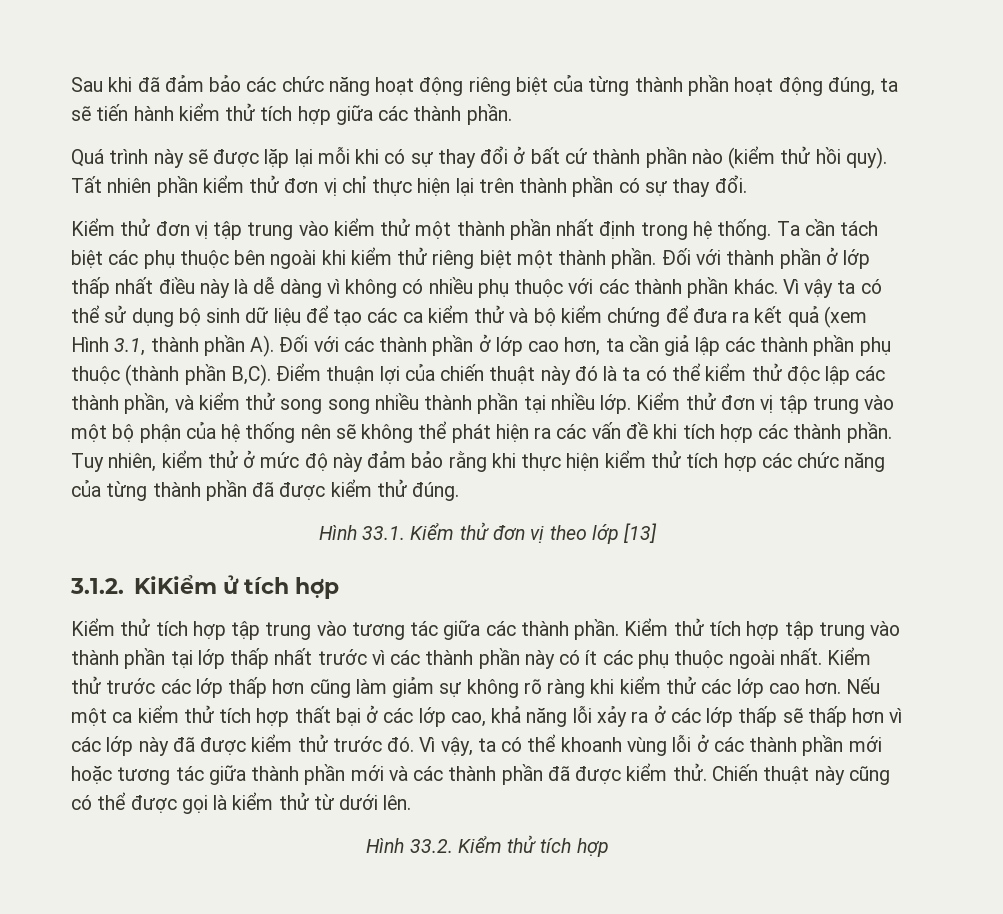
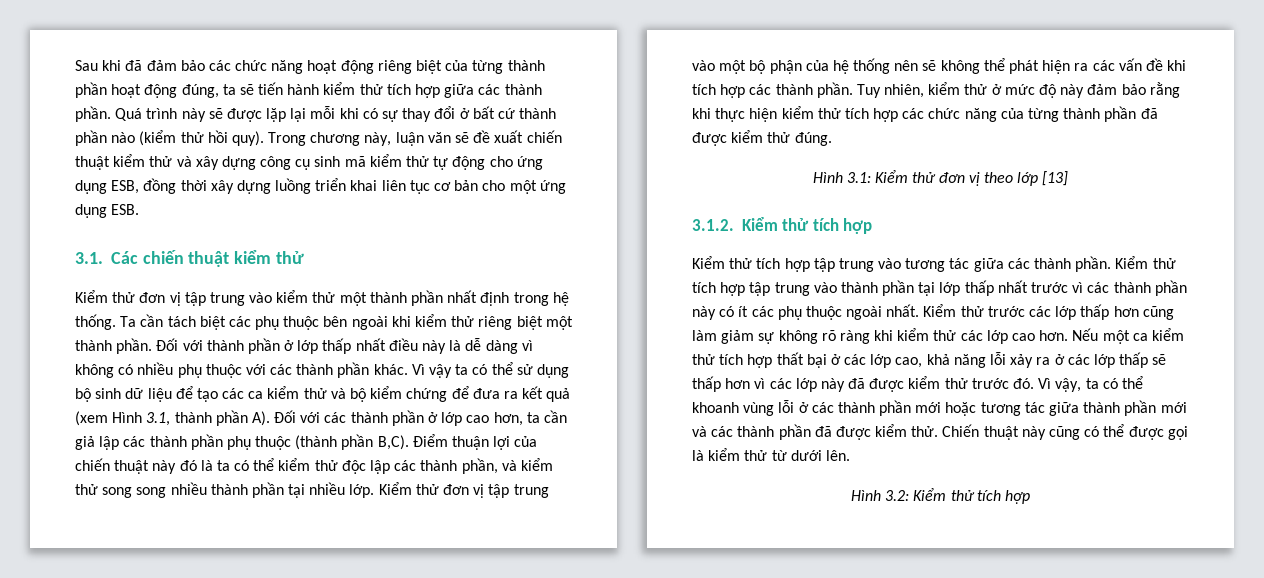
- Sau khi đã đảm bảo các chức năng hoạt động riêng biệt của từng thành phần hoạt động đúng, ta sẽ tiến hành kiểm thử tích hợp giữa các thành phần.
- Quá trình này sẽ được lặp lại mỗi khi có sự thay đổi ở bất cứ thành phần nào (kiểm thử hồi quy).
+ Sau khi đã đảm bảo các chức năng hoạt động riêng biệt của từng thành phần hoạt động đúng, ta sẽ tiến hành kiểm thử tích hợp giữa các thành phần. Quá trình này sẽ được lặp lại mỗi khi có sự thay đổi ở bất cứ thành phần nào (kiểm thử hồi quy).
- Tất nhiên phần kiểm thử đơn vị chỉ thực hiện lại trên thành phần có sự thay đổi.
+ Trong chương này, luận văn sẽ đề xuất chiến thuật kiểm thử và xây dựng công cụ sinh mã kiểm thử tự động cho ứng dụng ESB, đồng thời xây dựng luồng triển khai liên tục cơ bản cho một ứng dụng ESB.
+ 3.1. Các chiến thuật kiểm thử
- Hình 33.1. Kiểm thử đơn vị theo lớp [13]
+ Hình 3.1: Kiểm thử đơn vị theo lớp [13]
- 3.1.2. KiKiểm ử tích hợp
+ 3.1.2. Kiểm thử tích hợp
- Hình 33.2. Kiểm thử tích hợp
+ Hình 3.2: Kiểm thử tích hợp

